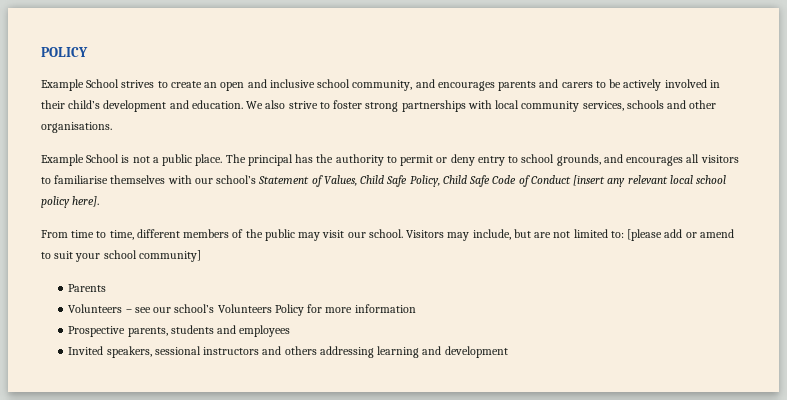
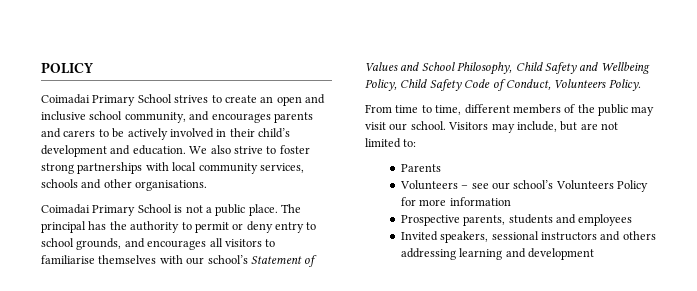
- Example School strives to create an open and inclusive school community, and encourages parents and carers to be actively involved in their child’s development and education.
+ Coimadai Primary School strives to create an open and inclusive school community, and encourages parents and carers to be actively involved in their child’s development and education.
- Example School is not a public place.
+ Coimadai Primary School is not a public place.
- The principal has the authority to permit or deny entry to school grounds, and encourages all visitors to familiarise themselves with our school’s Statement of Values, Child Safe Policy, Child Safe Code of Conduct [insert any relevant local school policy here].
+ The principal has the authority to permit or deny entry to school grounds, and encourages all visitors to familiarise themselves with our school’s Statement of Values and School Philosophy, Child Safety and Wellbeing Policy, Child Safety Code of Conduct, Volunteers Policy.
- Visitors may include, but are not limited to: [please add or amend to suit your school community]
+ Visitors may include, but are not limited to:

